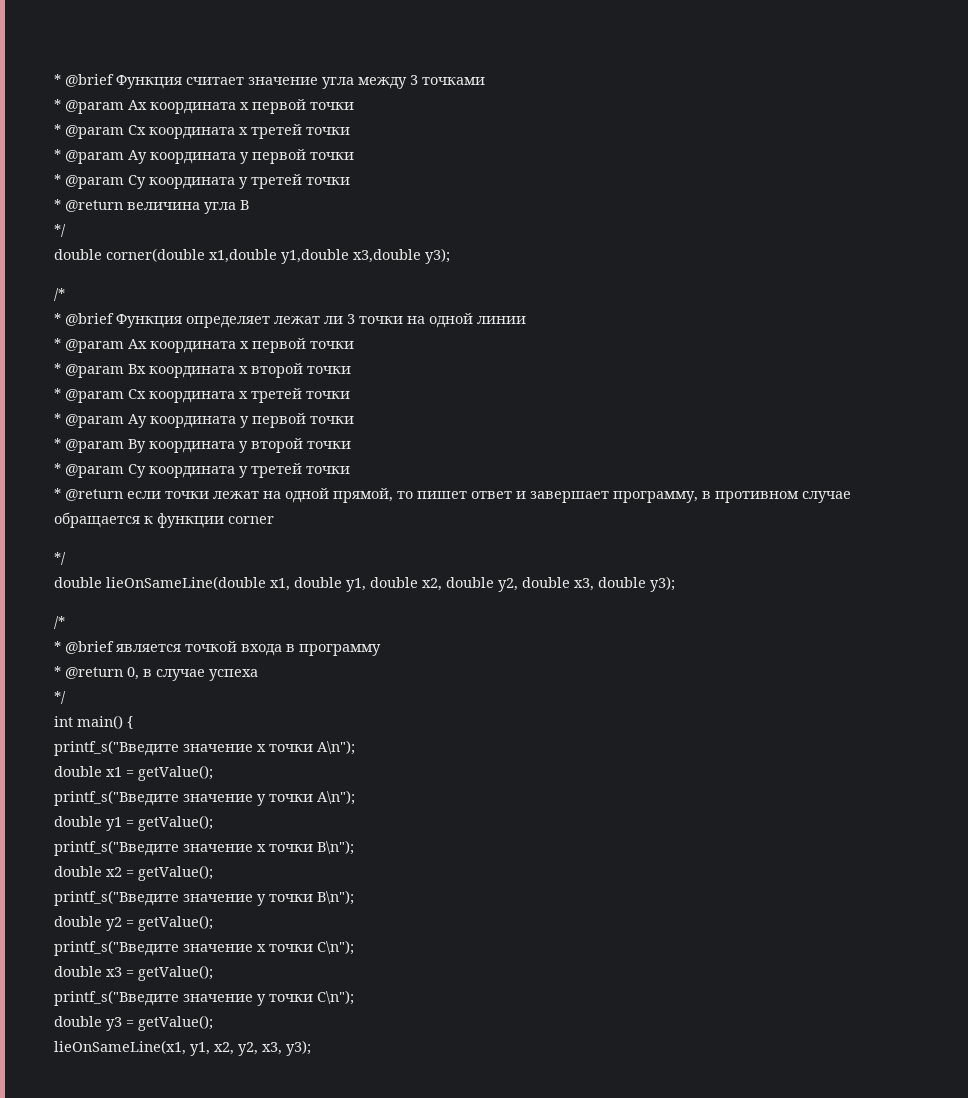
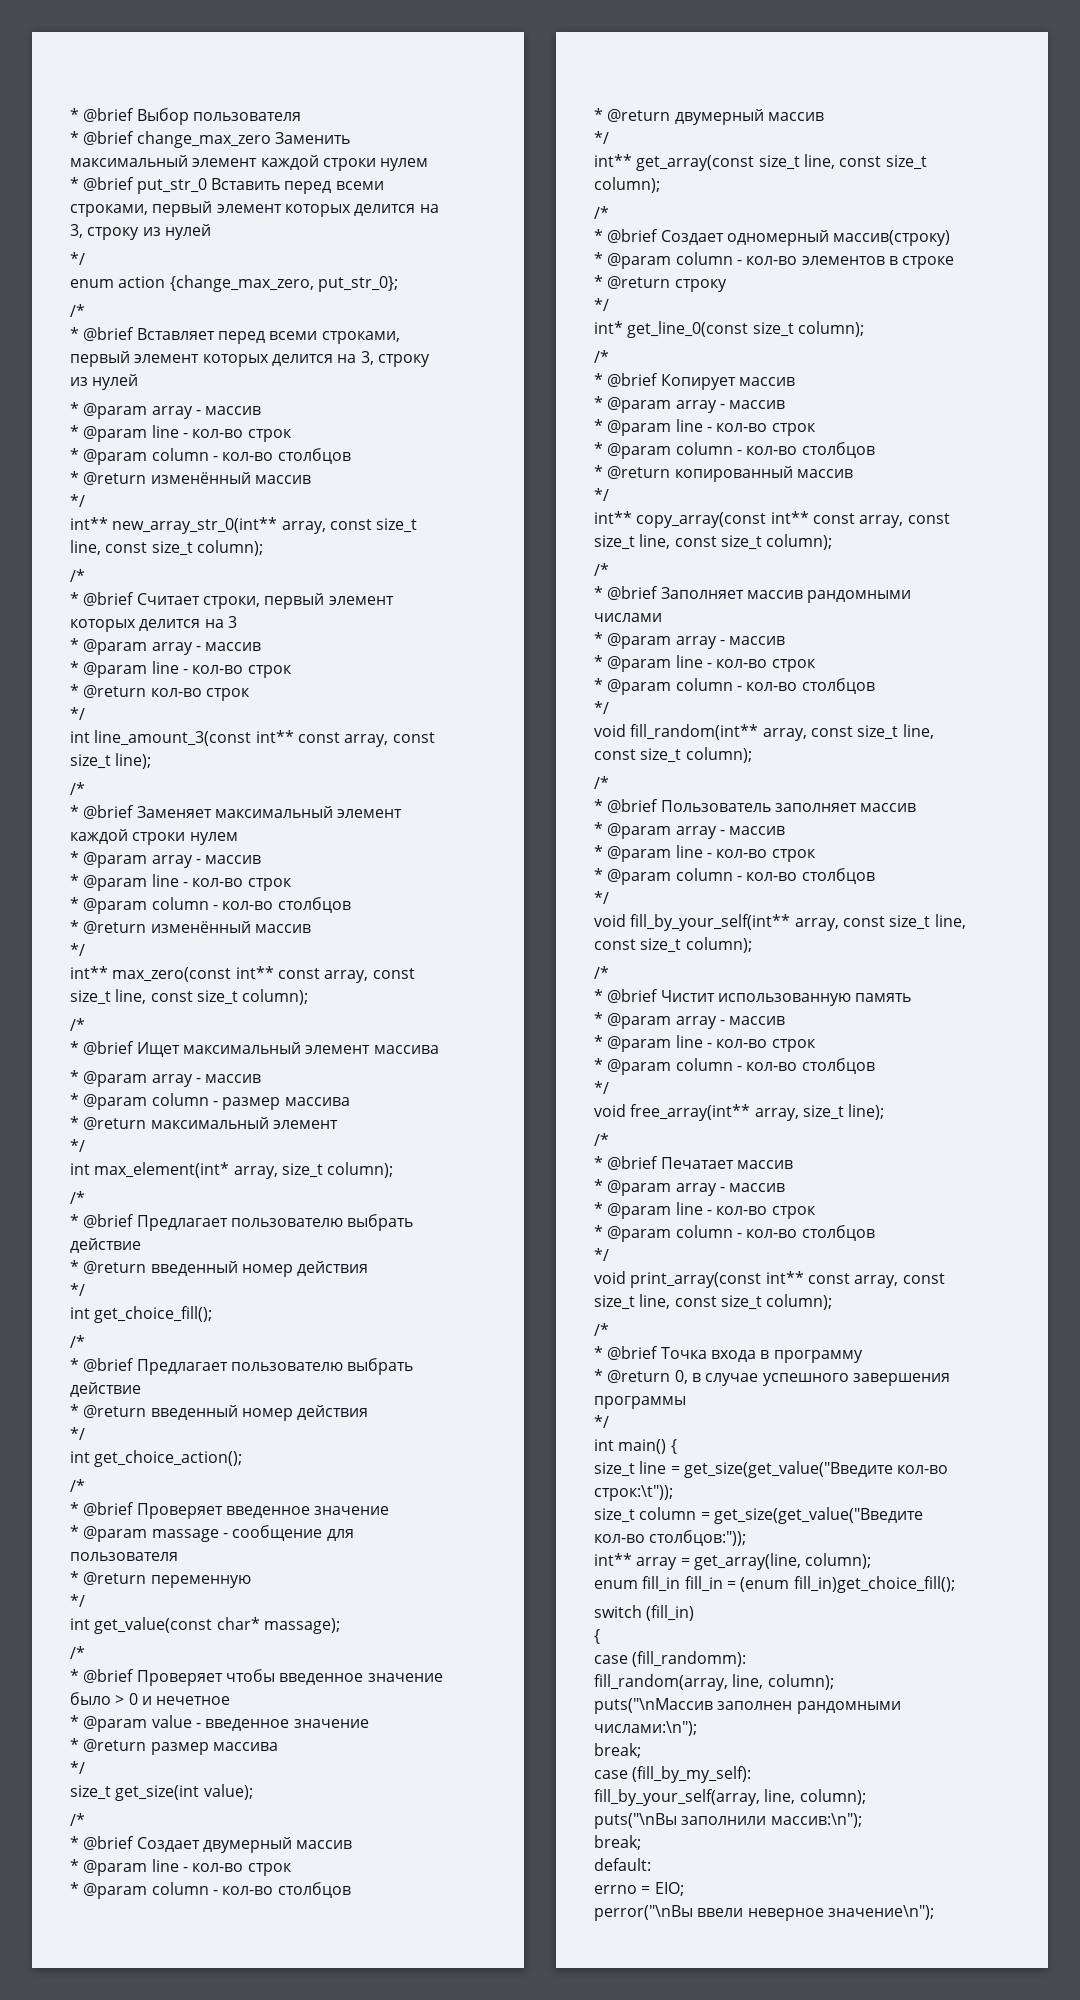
- * @brief Функция считает значение угла между 3 точками
- * @param Ax координата х первой точки
- * @param Cx координата х третей точки
- * @param Ay координата у первой точки
- * @param Cy координата у третей точки
- * @return величинa угла В
+ * @brief Выбор пользователя
+ * @brief change_max_zero Заменить максимальный элемент каждой строки нулем
+ * @brief put_str_0 Вставить перед всеми строками, первый элемент которых делится на 3, строку из нулей
  */
- double corner(double x1,double y1,double x3,double y3);
+ enum action {change_max_zero, put_str_0};
  /*
- * @brief Функция определяет лежат ли 3 точки на одной линии
- * @param Ax координата х первой точки
- * @param Bx координата х второй точки
- * @param Cx координата х третей точки
- * @param Ay координата у первой точки
- * @param By координата у второй точки
- * @param Cy координата у третей точки
- * @return если точки лежат на одной прямой, то пишет ответ и завершает программу, в противном случае обращается к функции corner
+ * @brief Вставляет перед всеми строками, первый элемент которых делится на 3, строку из нулей
+ * @param array - массив
+ * @param line - кол-во строк
+ * @param column - кол-во столбцов
+ * @return изменённый массив
  */
- double lieOnSameLine(double x1, double y1, double x2, double y2, double x3, double y3);
+ int** new_array_str_0(int** array, const size_t line, const size_t column);
  /*
- * @brief является точкой входа в программу
+ * @brief Считает строки, первый элемент которых делится на 3
+ * @param array - массив
+ * @param line - кол-во строк
+ * @return кол-во строк
+ */
+ int line_amount_3(const int** const array, const size_t line);
+ /*
+ * @brief Заменяет максимальный элемент каждой строки нулем
+ * @param array - массив
+ * @param line - кол-во строк
+ * @param column - кол-во столбцов
+ * @return изменённый массив
+ */
+ int** max_zero(const int** const array, const size_t line, const size_t column);
+ /*
+ * @brief Ищет максимальный элемент массива
+ * @param array - массив
+ * @param column - размер массива
+ * @return максимальный элемент
+ */
+ int max_element(int* array, size_t column);
+ /*
+ * @brief Предлагает пользователю выбрать действие
+ * @return введенный номер действия
+ */
+ int get_choice_fill();
+ /*
+ * @brief Предлагает пользователю выбрать действие
+ * @return введенный номер действия
+ */
+ int get_choice_action();
+ /*
+ * @brief Проверяет введенное значение
+ * @param massage - сообщение для пользователя
+ * @return переменную
+ */
+ int get_value(const char* massage);
+ /*
+ * @brief Проверяет чтобы введенное значение было > 0 и нечетное
+ * @param value - введенное значение
+ * @return размер массива
+ */
+ size_t get_size(int value);
+ /*
+ * @brief Создает двумерный массив
+ * @param line - кол-во строк
+ * @param column - кол-во столбцов
+ * @return двумерный массив
+ */
+ int** get_array(const size_t line, const size_t column);
+ /*
+ * @brief Создает одномерный массив(строку)
+ * @param column - кол-во элементов в строке
+ * @return строку
+ */
+ int* get_line_0(const size_t column);
+ /*
+ * @brief Копирует массив
+ * @param array - массив
+ * @param line - кол-во строк
+ * @param column - кол-во столбцов
+ * @return копированный массив
+ */
+ int** copy_array(const int** const array, const size_t line, const size_t column);
+ /*
+ * @brief Заполняет массив рандомными числами
+ * @param array - массив
+ * @param line - кол-во строк
+ * @param column - кол-во столбцов
+ */
+ void fill_random(int** array, const size_t line, const size_t column);
+ /*
+ * @brief Пользователь заполняет массив
+ * @param array - массив
+ * @param line - кол-во строк
+ * @param column - кол-во столбцов
+ */
+ void fill_by_your_self(int** array, const size_t line, const size_t column);
+ /*
+ * @brief Чистит использованную память
+ * @param array - массив
+ * @param line - кол-во строк
+ * @param column - кол-во столбцов
+ */
+ void free_array(int** array, size_t line);
+ /*
+ * @brief Печатает массив
+ * @param array - массив
+ * @param line - кол-во строк
+ * @param column - кол-во столбцов
+ */
+ void print_array(const int** const array, const size_t line, const size_t column);
+ /*
+ * @brief Точка входа в программу
- * @return 0, в случае успеха
+ * @return 0, в случае успешного завершения программы
- printf_s("Введите значение x точки A\n");
- double x1 = getValue();
- printf_s("Введите значение y точки A\n");
- double y1 = getValue();
- printf_s("Введите значение x точки B\n");
- double x2 = getValue();
- printf_s("Введите значение y точки B\n");
- double y2 = getValue();
- printf_s("Введите значение x точки C\n");
- double x3 = getValue();
- printf_s("Введите значение y точки C\n");
- double y3 = getValue();
- lieOnSameLine(x1, y1, x2, y2, x3, y3);
+ size_t line = get_size(get_value("Введите кол-во строк:\t"));
+ size_t column = get_size(get_value("Введите кол-во столбцов:"));
+ int** array = get_array(line, column);
+ enum fill_in fill_in = (enum fill_in)get_choice_fill();
+ switch (fill_in)
+ {
+ case (fill_randomm):
+ fill_random(array, line, column);
+ puts("\nМассив заполнен рандомными числами:\n");
+ break;
+ case (fill_by_my_self):
+ fill_by_your_self(array, line, column);
+ puts("\nВы заполнили массив:\n");
+ break;
+ default:
+ errno = EIO;
+ perror("\nВы ввели неверное значение\n");

